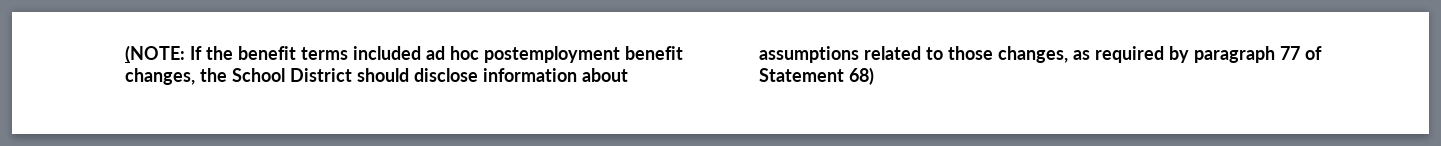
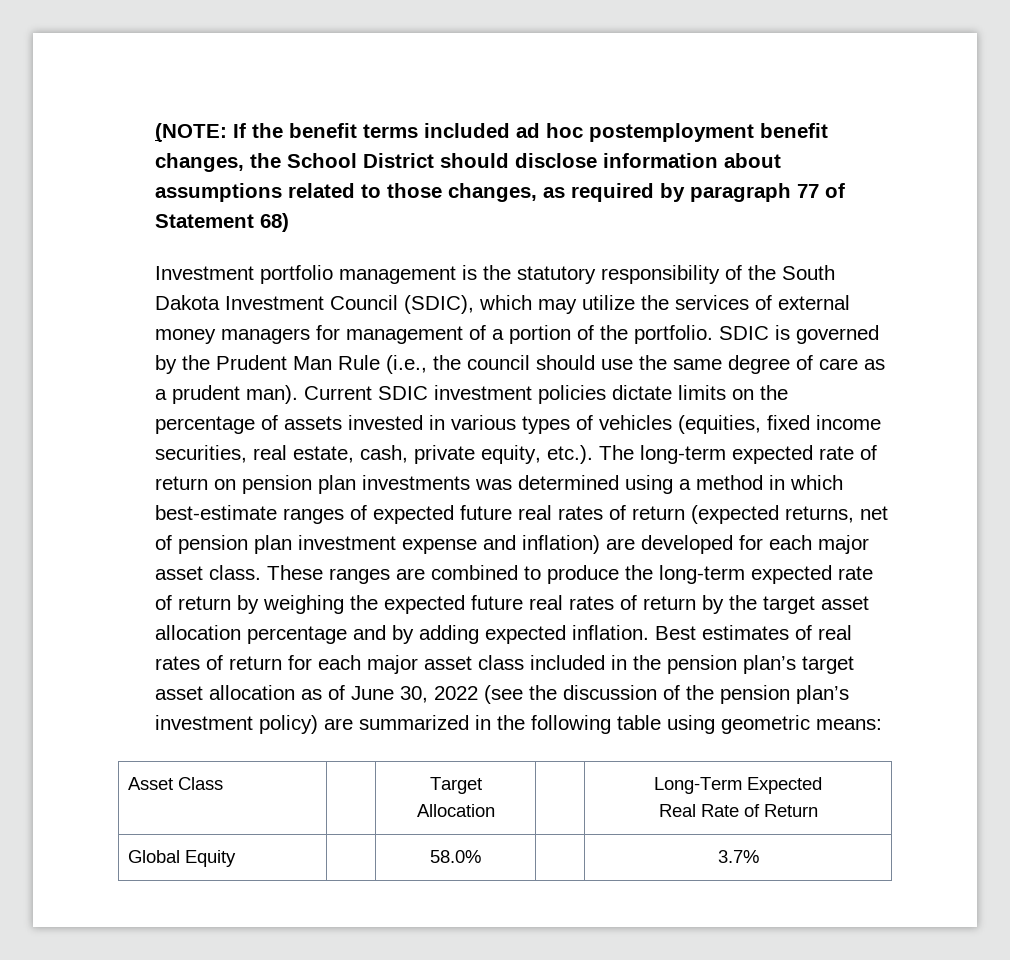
+ Investment portfolio management is the statutory responsibility of the South Dakota Investment Council (SDIC), which may utilize the services of external money managers for management of a portion of the portfolio. SDIC is governed by the Prudent Man Rule (i.e., the council should use the same degree of care as a prudent man). Current SDIC investment policies dictate limits on the percentage of assets invested in various types of vehicles (equities, fixed income securities, real estate, cash, private equity, etc.). The long-term expected rate of return on pension plan investments was determined using a method in which best-estimate ranges of expected future real rates of return (expected returns, net of pension plan investment expense and inflation) are developed for each major asset class. These ranges are combined to produce the long-term expected rate of return by weighing the expected future real rates of return by the target asset allocation percentage and by adding expected inflation. Best estimates of real rates of return for each major asset class included in the pension plan’s target asset allocation as of June 30, 2022 (see the discussion of the pension plan’s investment policy) are summarized in the following table using geometric means:
+ Asset Class | | Target
+ Allocation | | Long-Term Expected
+ Real Rate of Return
+ Global Equity | | 58.0% | | 3.7%

